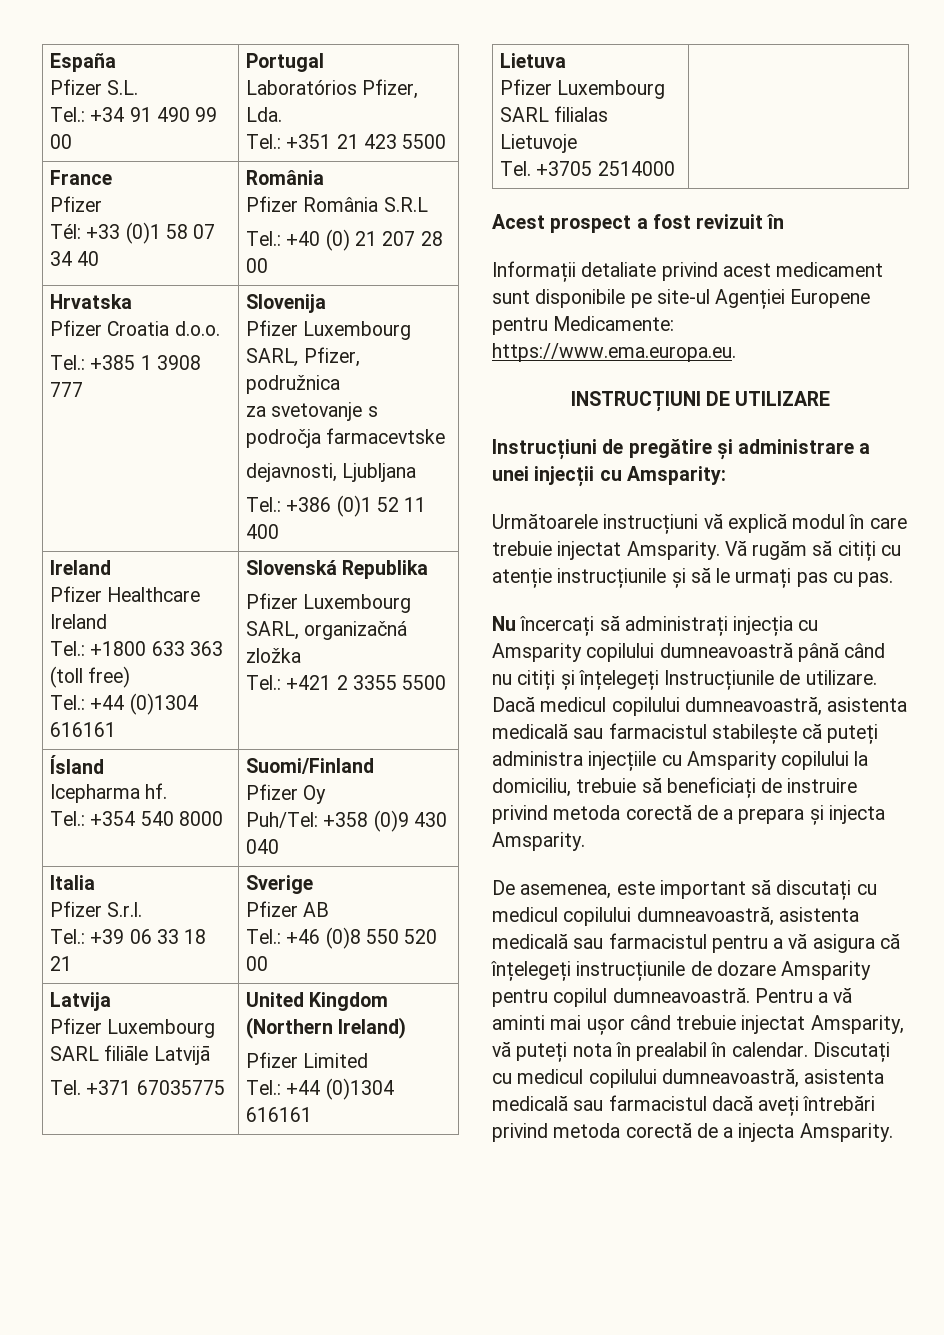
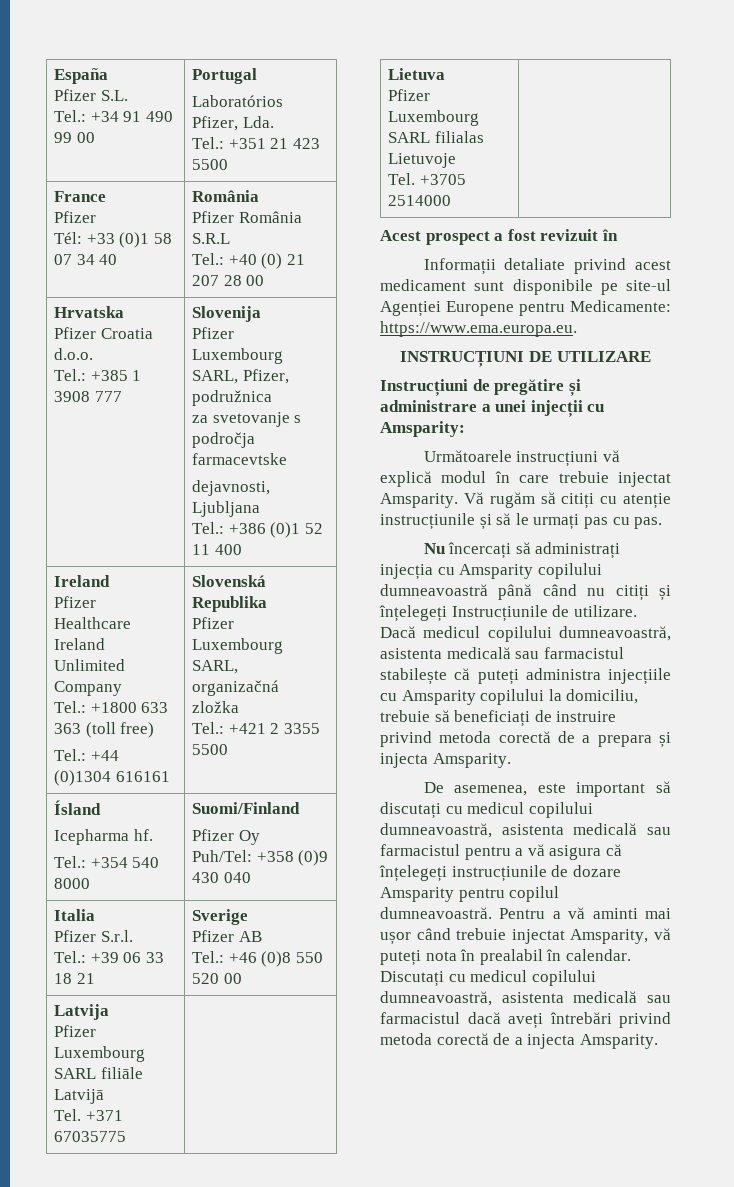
  Hrvatska
  Pfizer Croatia d.o.o.
  Tel.: +385 1 3908 777 | Slovenija
  Pfizer Luxembourg SARL, Pfizer, podružnica
  za svetovanje s področja farmacevtske
  dejavnosti, Ljubljana
  Tel.: +386 (0)1 52 11 400
  Ireland
- Pfizer Healthcare Ireland
+ Pfizer Healthcare Ireland Unlimited Company
  Latvija
  Pfizer Luxembourg SARL filiāle Latvijā
- Tel. +371 67035775 | United Kingdom (Northern Ireland)
- Pfizer Limited
- Tel.: +44 (0)1304 616161
+ Tel. +371 67035775 |

